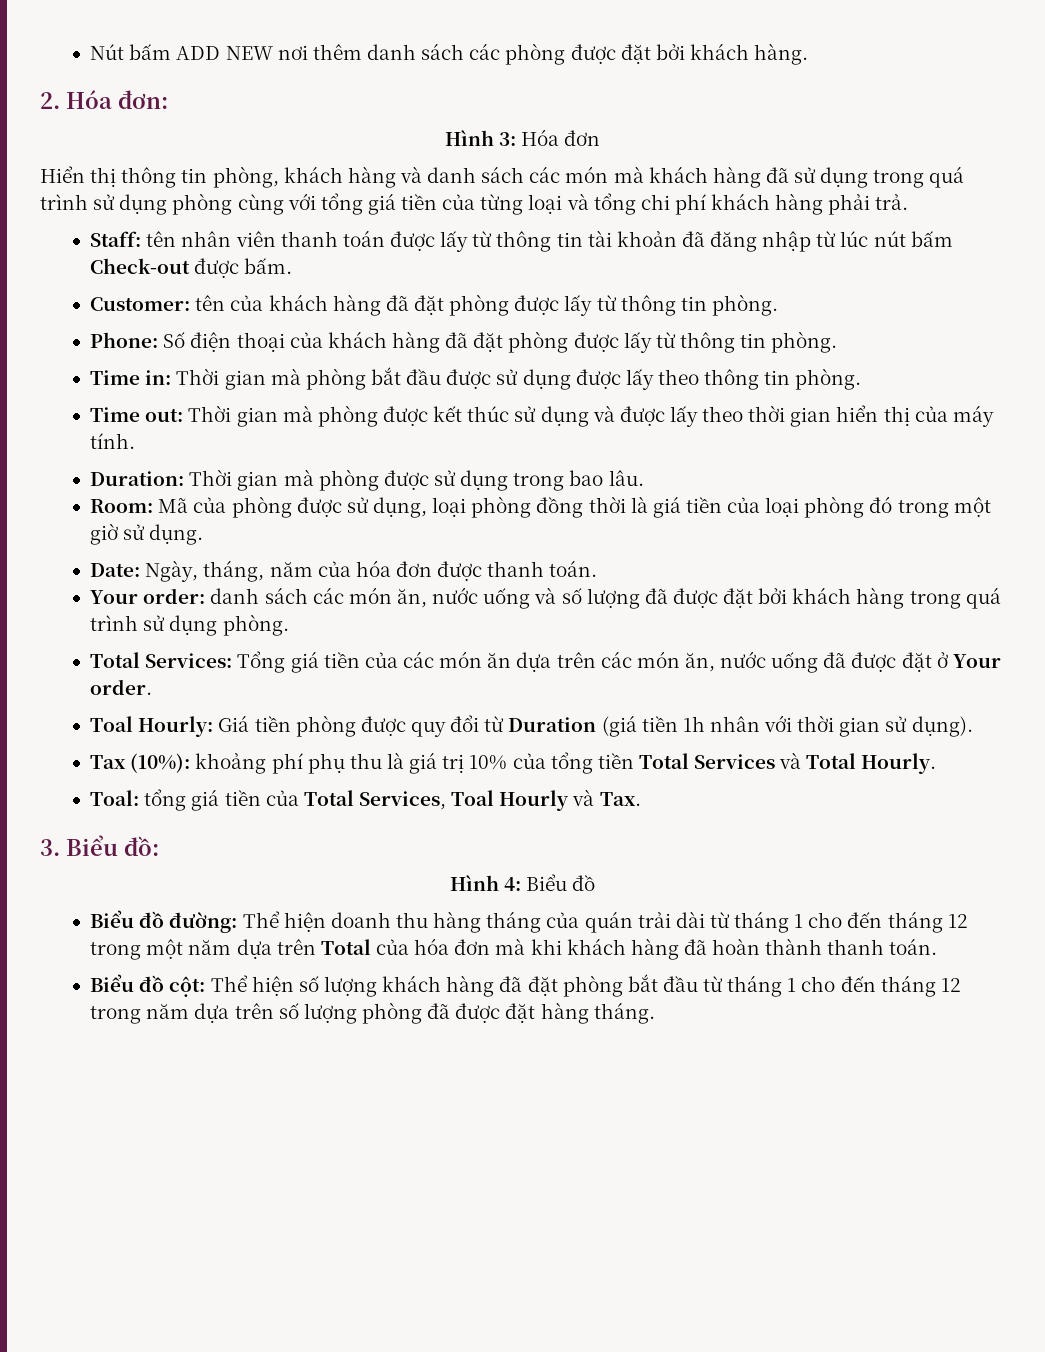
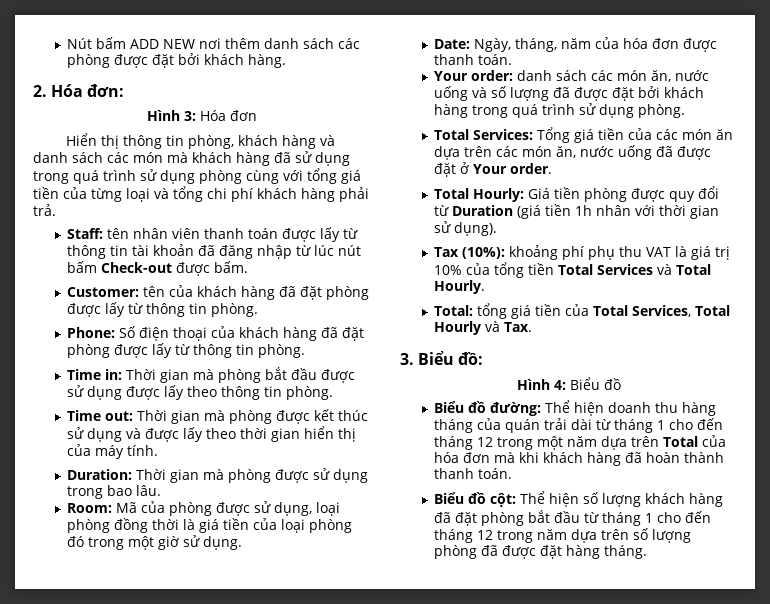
- Toal Hourly: Giá tiền phòng được quy đổi từ Duration (giá tiền 1h nhân với thời gian sử dụng).
+ Total Hourly: Giá tiền phòng được quy đổi từ Duration (giá tiền 1h nhân với thời gian sử dụng).
- Tax (10%): khoảng phí phụ thu là giá trị 10% của tổng tiền Total Services và Total Hourly.
+ Tax (10%): khoảng phí phụ thu VAT là giá trị 10% của tổng tiền Total Services và Total Hourly.
- Toal: tổng giá tiền của Total Services, Toal Hourly và Tax.
+ Total: tổng giá tiền của Total Services, Total Hourly và Tax.

